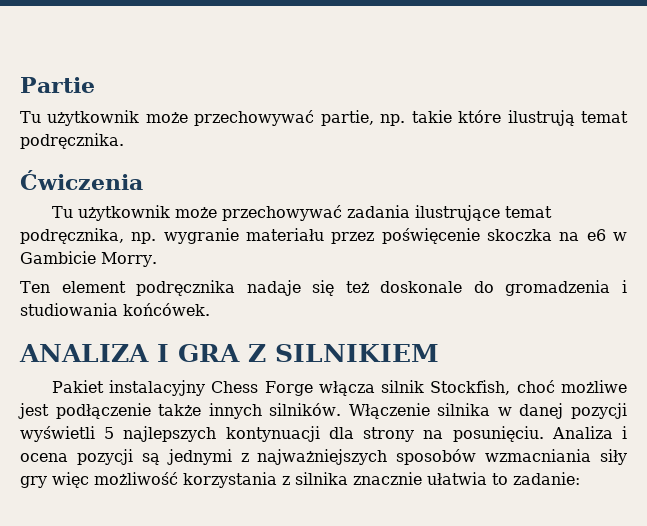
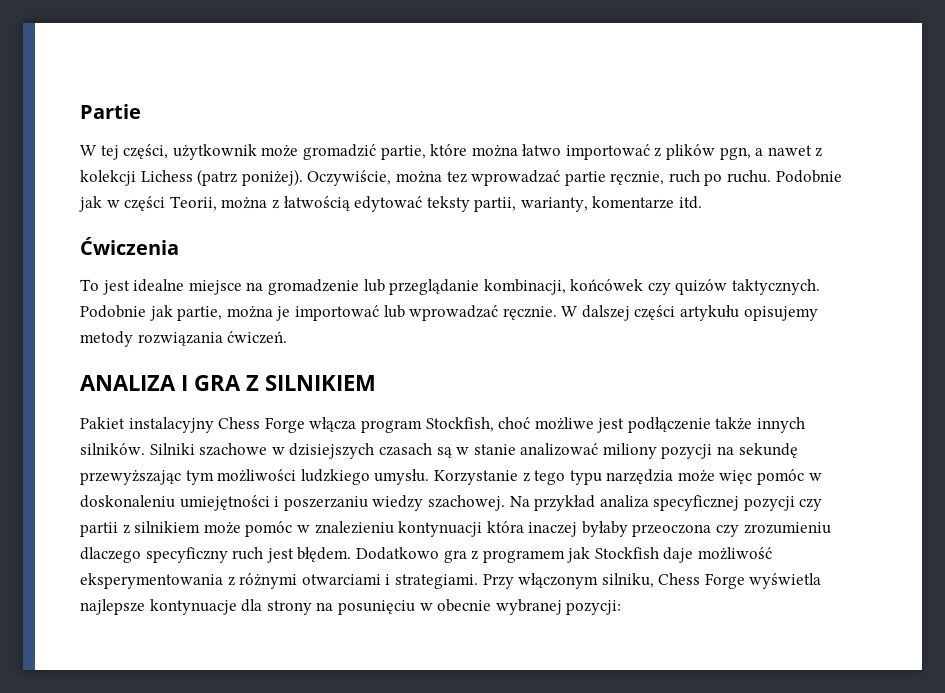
- Tu użytkownik może przechowywać partie, np. takie które ilustrują temat podręcznika.
+ W tej części, użytkownik może gromadzić partie, które można łatwo importować z plików pgn, a nawet z kolekcji Lichess (patrz poniżej). Oczywiście, można tez wprowadzać partie ręcznie, ruch po ruchu. Podobnie jak w części Teorii, można z łatwością edytować teksty partii, warianty, komentarze itd.
  Ćwiczenia
- Tu użytkownik może przechowywać zadania ilustrujące temat podręcznika, np. wygranie materiału przez poświęcenie skoczka na e6 w Gambicie Morry.
- Ten element podręcznika nadaje się też doskonale do gromadzenia i studiowania końcówek.
+ To jest idealne miejsce na gromadzenie lub przeglądanie kombinacji, końcówek czy quizów taktycznych. Podobnie jak partie, można je importować lub wprowadzać ręcznie. W dalszej części artykułu opisujemy metody rozwiązania ćwiczeń.
- Pakiet instalacyjny Chess Forge włącza silnik Stockfish, choć możliwe jest podłączenie także innych silników.
+ Pakiet instalacyjny Chess Forge włącza program Stockfish, choć możliwe jest podłączenie także innych silników.
- Włączenie silnika w danej pozycji wyświetli 5 najlepszych kontynuacji dla strony na posunięciu. Analiza i ocena pozycji są jednymi z najważniejszych sposobów wzmacniania siły gry więc możliwość korzystania z silnika znacznie ułatwia to zadanie:
+ Silniki szachowe w dzisiejszych czasach są w stanie analizować miliony pozycji na sekundę przewyższając tym możliwości ludzkiego umysłu. Korzystanie z tego typu narzędzia może więc pomóc w doskonaleniu umiejętności i poszerzaniu wiedzy szachowej. Na przykład analiza specyficznej pozycji czy partii z silnikiem może pomóc w znalezieniu kontynuacji która inaczej byłaby przeoczona czy zrozumieniu dlaczego specyficzny ruch jest błędem. Dodatkowo gra z programem jak Stockfish daje możliwość eksperymentowania z różnymi otwarciami i strategiami. Przy włączonym silniku, Chess Forge wyświetla najlepsze kontynuacje dla strony na posunięciu w obecnie wybranej pozycji:

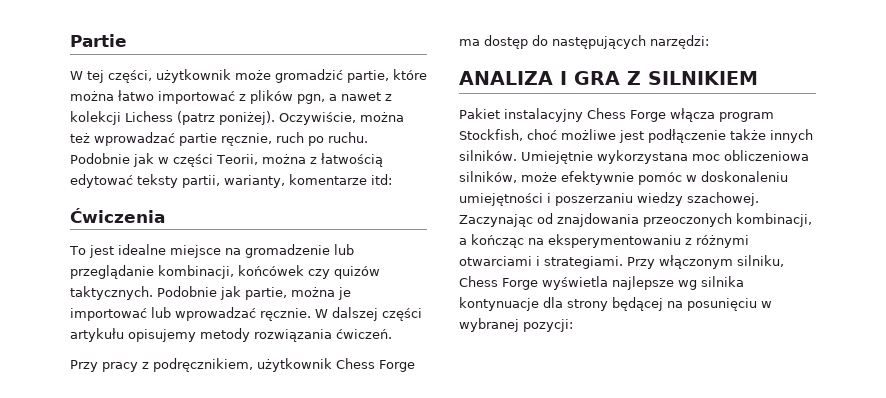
- Oczywiście, można tez wprowadzać partie ręcznie, ruch po ruchu.
+ Oczywiście, można też wprowadzać partie ręcznie, ruch po ruchu.
- Podobnie jak w części Teorii, można z łatwością edytować teksty partii, warianty, komentarze itd.
+ Podobnie jak w części Teorii, można z łatwością edytować teksty partii, warianty, komentarze itd:
+ Przy pracy z podręcznikiem, użytkownik Chess Forge ma dostęp do następujących narzędzi:
- Silniki szachowe w dzisiejszych czasach są w stanie analizować miliony pozycji na sekundę przewyższając tym możliwości ludzkiego umysłu. Korzystanie z tego typu narzędzia może więc pomóc w doskonaleniu umiejętności i poszerzaniu wiedzy szachowej.
+ Umiejętnie wykorzystana moc obliczeniowa silników, może efektywnie pomóc w doskonaleniu umiejętności i poszerzaniu wiedzy szachowej.
- Na przykład analiza specyficznej pozycji czy partii z silnikiem może pomóc w znalezieniu kontynuacji która inaczej byłaby przeoczona czy zrozumieniu dlaczego specyficzny ruch jest błędem. Dodatkowo gra z programem jak Stockfish daje możliwość eksperymentowania z różnymi otwarciami i strategiami.
+ Zaczynając od znajdowania przeoczonych kombinacji, a kończąc na eksperymentowaniu z różnymi otwarciami i strategiami.
- Przy włączonym silniku, Chess Forge wyświetla najlepsze kontynuacje dla strony na posunięciu w obecnie wybranej pozycji:
+ Przy włączonym silniku, Chess Forge wyświetla najlepsze wg silnika kontynuacje dla strony będącej na posunięciu w wybranej pozycji:

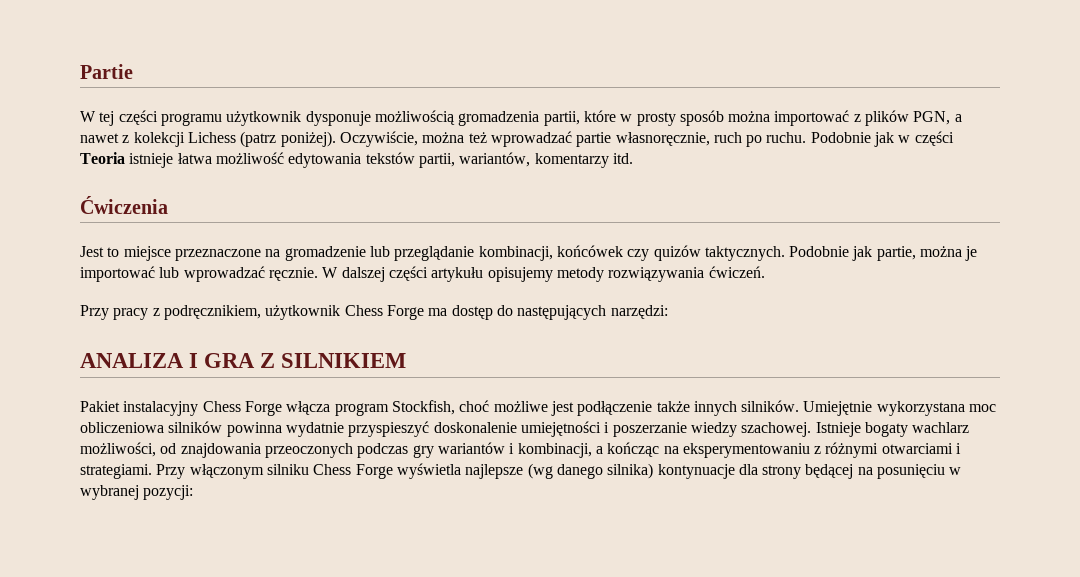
- W tej części, użytkownik może gromadzić partie, które można łatwo importować z plików pgn, a nawet z kolekcji Lichess (patrz poniżej).
+ W tej części programu użytkownik dysponuje możliwością gromadzenia partii, które w prosty sposób można importować z plików PGN, a nawet z kolekcji Lichess (patrz poniżej).
- Oczywiście, można też wprowadzać partie ręcznie, ruch po ruchu.
+ Oczywiście, można też wprowadzać partie własnoręcznie, ruch po ruchu.
- Podobnie jak w części Teorii, można z łatwością edytować teksty partii, warianty, komentarze itd:
+ Podobnie jak w części Teoria istnieje łatwa możliwość edytowania tekstów partii, wariantów, komentarzy itd.
  Ćwiczenia
- To jest idealne miejsce na gromadzenie lub przeglądanie kombinacji, końcówek czy quizów taktycznych.
+ Jest to miejsce przeznaczone na gromadzenie lub przeglądanie kombinacji, końcówek czy quizów taktycznych.
- W dalszej części artykułu opisujemy metody rozwiązania ćwiczeń.
+ W dalszej części artykułu opisujemy metody rozwiązywania ćwiczeń.
- Umiejętnie wykorzystana moc obliczeniowa silników, może efektywnie pomóc w doskonaleniu umiejętności i poszerzaniu wiedzy szachowej.
+ Umiejętnie wykorzystana moc obliczeniowa silników powinna wydatnie przyspieszyć doskonalenie umiejętności i poszerzanie wiedzy szachowej.
- Zaczynając od znajdowania przeoczonych kombinacji, a kończąc na eksperymentowaniu z różnymi otwarciami i strategiami.
+ Istnieje bogaty wachlarz możliwości, od znajdowania przeoczonych podczas gry wariantów i kombinacji, a kończąc na eksperymentowaniu z różnymi otwarciami i strategiami.
- Przy włączonym silniku, Chess Forge wyświetla najlepsze wg silnika kontynuacje dla strony będącej na posunięciu w wybranej pozycji:
+ Przy włączonym silniku Chess Forge wyświetla najlepsze (wg danego silnika) kontynuacje dla strony będącej na posunięciu w wybranej pozycji:

